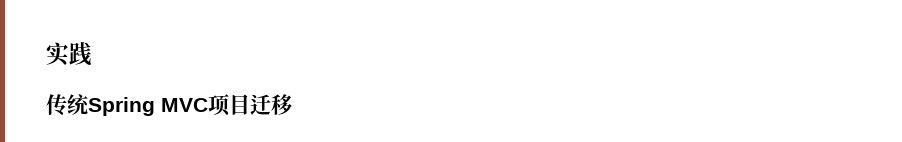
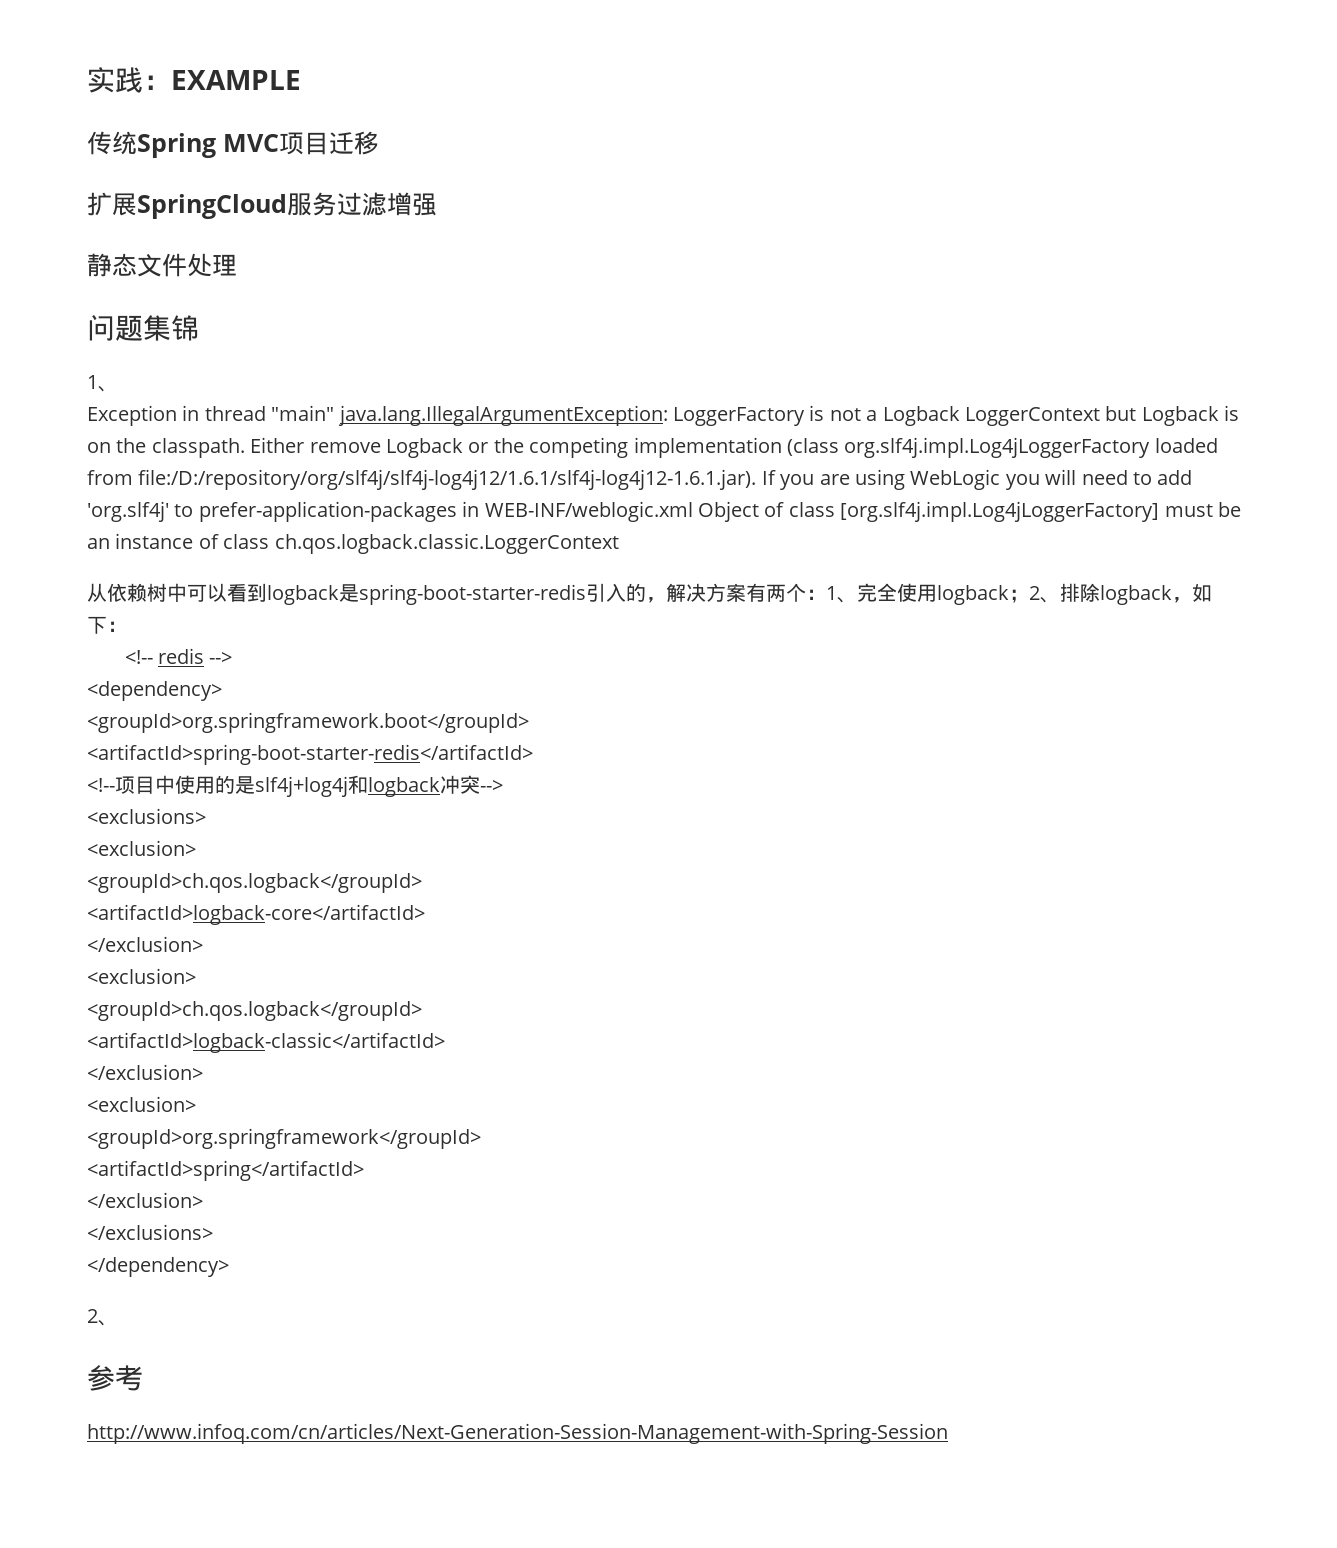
- 实践
+ 实践：EXAMPLE
+ 扩展SpringCloud服务过滤增强
+ 静态文件处理
+ 问题集锦
+ 1、
+ Exception in thread "main" java.lang.IllegalArgumentException: LoggerFactory is not a Logback LoggerContext but Logback is on the classpath. Either remove Logback or the competing implementation (class org.slf4j.impl.Log4jLoggerFactory loaded from file:/D:/repository/org/slf4j/slf4j-log4j12/1.6.1/slf4j-log4j12-1.6.1.jar). If you are using WebLogic you will need to add 'org.slf4j' to prefer-application-packages in WEB-INF/weblogic.xml Object of class [org.slf4j.impl.Log4jLoggerFactory] must be an instance of class ch.qos.logback.classic.LoggerContext
+ 从依赖树中可以看到logback是spring-boot-starter-redis引入的，解决方案有两个：1、完全使用logback；2、排除logback，如下：
+ <!-- redis -->
+ <dependency>
+ <groupId>org.springframework.boot</groupId>
+ <artifactId>spring-boot-starter-redis</artifactId>
+ <!--项目中使用的是slf4j+log4j和logback冲突-->
+ <exclusions>
+ <exclusion>
+ <groupId>ch.qos.logback</groupId>
+ <artifactId>logback-core</artifactId>
+ </exclusion>
+ <exclusion>
+ <groupId>ch.qos.logback</groupId>
+ <artifactId>logback-classic</artifactId>
+ </exclusion>
+ <exclusion>
+ <groupId>org.springframework</groupId>
+ <artifactId>spring</artifactId>
+ </exclusion>
+ </exclusions>
+ </dependency>
+ 2、
+ 参考
+ http://www.infoq.com/cn/articles/Next-Generation-Session-Management-with-Spring-Session

